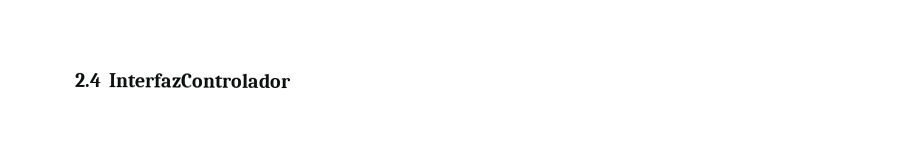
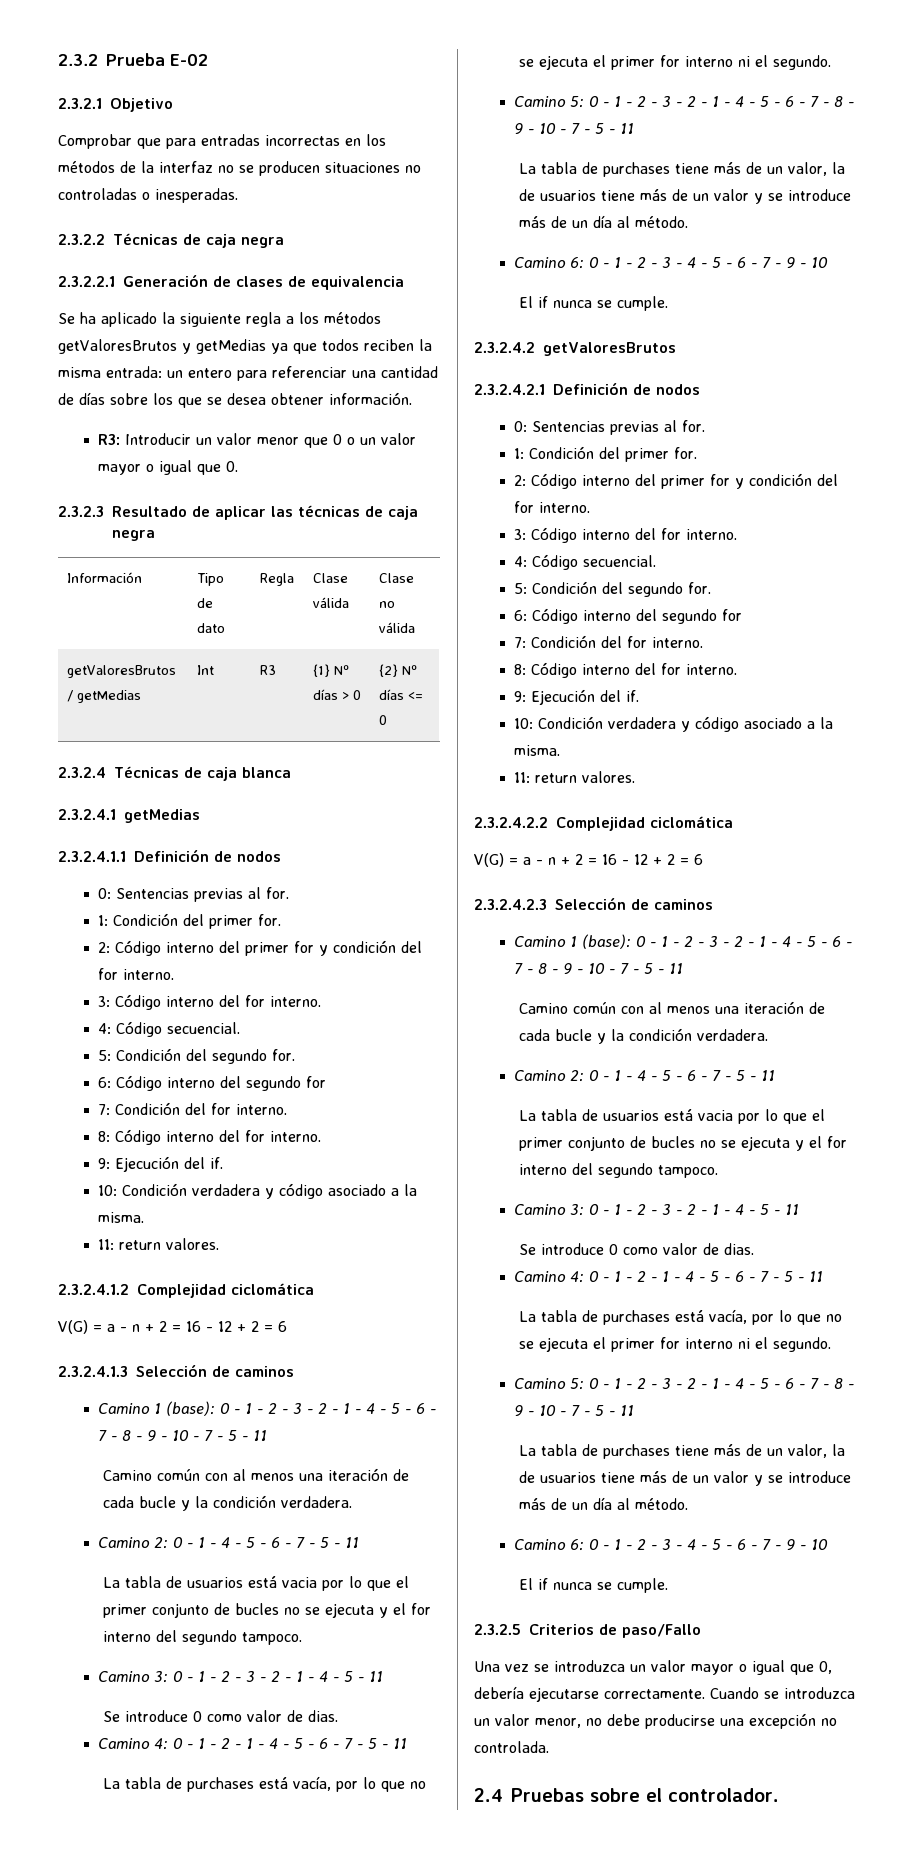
- 2.4 InterfazControlador
+ 2.3.2 Prueba E-02
+ 2.3.2.1 Objetivo
+ Comprobar que para entradas incorrectas en los métodos de la interfaz no se producen situaciones no controladas o inesperadas.
+ 2.3.2.2 Técnicas de caja negra
+ 2.3.2.2.1 Generación de clases de equivalencia
+ Se ha aplicado la siguiente regla a los métodos getValoresBrutos y getMedias ya que todos reciben la misma entrada: un entero para referenciar una cantidad de días sobre los que se desea obtener información.
+ R3: Introducir un valor menor que 0 o un valor mayor o igual que 0.
+ 2.3.2.3 Resultado de aplicar las técnicas de caja negra
+ Información | Tipo de dato | Regla | Clase válida | Clase no válida
+ getValoresBrutos / getMedias | Int | R3 | {1} Nº días > 0 | {2} Nº días <= 0
+ 2.3.2.4 Técnicas de caja blanca
+ 2.3.2.4.1 getMedias
+ 2.3.2.4.1.1 Definición de nodos
+ 0: Sentencias previas al for.
+ 1: Condición del primer for.
+ 2: Código interno del primer for y condición del for interno.
+ 3: Código interno del for interno.
+ 4: Código secuencial.
+ 5: Condición del segundo for.
+ 6: Código interno del segundo for
+ 7: Condición del for interno.
+ 8: Código interno del for interno.
+ 9: Ejecución del if.
+ 10: Condición verdadera y código asociado a la misma.
+ 11: return valores.
+ 2.3.2.4.1.2 Complejidad ciclomática
+ V(G) = a - n + 2 = 16 - 12 + 2 = 6
+ 2.3.2.4.1.3 Selección de caminos
+ Camino 1 (base): 0 - 1 - 2 - 3 - 2 - 1 - 4 - 5 - 6 - 7 - 8 - 9 - 10 - 7 - 5 - 11
+ Camino común con al menos una iteración de cada bucle y la condición verdadera.
+ Camino 2: 0 - 1 - 4 - 5 - 6 - 7 - 5 - 11
+ La tabla de usuarios está vacia por lo que el primer conjunto de bucles no se ejecuta y el for interno del segundo tampoco.
+ Camino 3: 0 - 1 - 2 - 3 - 2 - 1 - 4 - 5 - 11
+ Se introduce 0 como valor de dias.
+ Camino 4: 0 - 1 - 2 - 1 - 4 - 5 - 6 - 7 - 5 - 11
+ La tabla de purchases está vacía, por lo que no se ejecuta el primer for interno ni el segundo.
+ Camino 5: 0 - 1 - 2 - 3 - 2 - 1 - 4 - 5 - 6 - 7 - 8 - 9 - 10 - 7 - 5 - 11
+ La tabla de purchases tiene más de un valor, la de usuarios tiene más de un valor y se introduce más de un día al método.
+ Camino 6: 0 - 1 - 2 - 3 - 4 - 5 - 6 - 7 - 9 - 10
+ El if nunca se cumple.
+ 2.3.2.4.2 getValoresBrutos
+ 2.3.2.4.2.1 Definición de nodos
+ 0: Sentencias previas al for.
+ 1: Condición del primer for.
+ 2: Código interno del primer for y condición del for interno.
+ 3: Código interno del for interno.
+ 4: Código secuencial.
+ 5: Condición del segundo for.
+ 6: Código interno del segundo for
+ 7: Condición del for interno.
+ 8: Código interno del for interno.
+ 9: Ejecución del if.
+ 10: Condición verdadera y código asociado a la misma.
+ 11: return valores.
+ 2.3.2.4.2.2 Complejidad ciclomática
+ V(G) = a - n + 2 = 16 - 12 + 2 = 6
+ 2.3.2.4.2.3 Selección de caminos
+ Camino 1 (base): 0 - 1 - 2 - 3 - 2 - 1 - 4 - 5 - 6 - 7 - 8 - 9 - 10 - 7 - 5 - 11
+ Camino común con al menos una iteración de cada bucle y la condición verdadera.
+ Camino 2: 0 - 1 - 4 - 5 - 6 - 7 - 5 - 11
+ La tabla de usuarios está vacia por lo que el primer conjunto de bucles no se ejecuta y el for interno del segundo tampoco.
+ Camino 3: 0 - 1 - 2 - 3 - 2 - 1 - 4 - 5 - 11
+ Se introduce 0 como valor de dias.
+ Camino 4: 0 - 1 - 2 - 1 - 4 - 5 - 6 - 7 - 5 - 11
+ La tabla de purchases está vacía, por lo que no se ejecuta el primer for interno ni el segundo.
+ Camino 5: 0 - 1 - 2 - 3 - 2 - 1 - 4 - 5 - 6 - 7 - 8 - 9 - 10 - 7 - 5 - 11
+ La tabla de purchases tiene más de un valor, la de usuarios tiene más de un valor y se introduce más de un día al método.
+ Camino 6: 0 - 1 - 2 - 3 - 4 - 5 - 6 - 7 - 9 - 10
+ El if nunca se cumple.
+ 2.3.2.5 Criterios de paso/Fallo
+ Una vez se introduzca un valor mayor o igual que 0, debería ejecutarse correctamente. Cuando se introduzca un valor menor, no debe producirse una excepción no controlada.
+ 2.4 Pruebas sobre el controlador.

